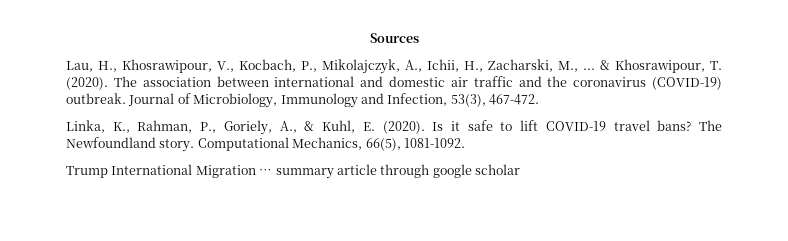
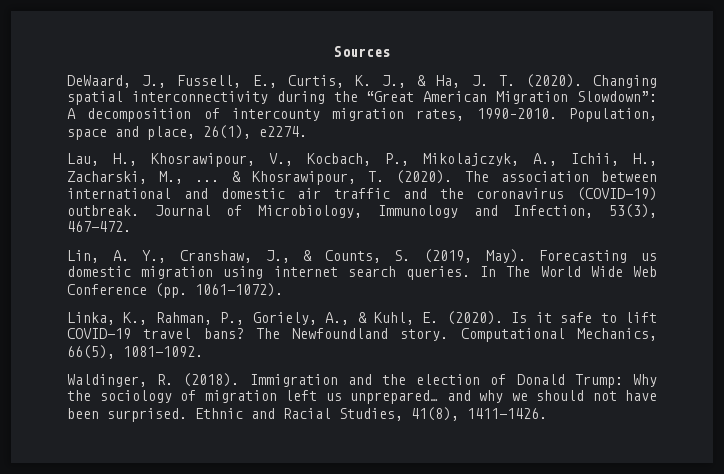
+ DeWaard, J., Fussell, E., Curtis, K. J., & Ha, J. T. (2020). Changing spatial interconnectivity during the “Great American Migration Slowdown”: A decomposition of intercounty migration rates, 1990–2010. Population, space and place, 26(1), e2274.
+ Lin, A. Y., Cranshaw, J., & Counts, S. (2019, May). Forecasting us domestic migration using internet search queries. In The World Wide Web Conference (pp. 1061-1072).
- Trump International Migration … summary article through google scholar
+ Waldinger, R. (2018). Immigration and the election of Donald Trump: Why the sociology of migration left us unprepared… and why we should not have been surprised. Ethnic and Racial Studies, 41(8), 1411-1426.

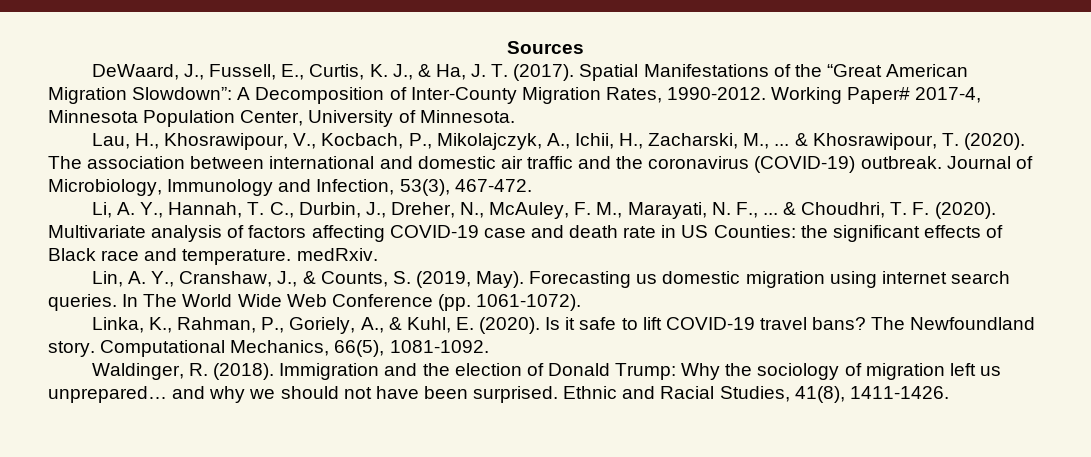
- DeWaard, J., Fussell, E., Curtis, K. J., & Ha, J. T. (2020). Changing spatial interconnectivity during the “Great American Migration Slowdown”: A decomposition of intercounty migration rates, 1990–2010. Population, space and place, 26(1), e2274.
+ DeWaard, J., Fussell, E., Curtis, K. J., & Ha, J. T. (2017). Spatial Manifestations of the “Great American Migration Slowdown”: A Decomposition of Inter-County Migration Rates, 1990-2012. Working Paper# 2017-4, Minnesota Population Center, University of Minnesota.
+ Li, A. Y., Hannah, T. C., Durbin, J., Dreher, N., McAuley, F. M., Marayati, N. F., ... & Choudhri, T. F. (2020). Multivariate analysis of factors affecting COVID-19 case and death rate in US Counties: the significant effects of Black race and temperature. medRxiv.

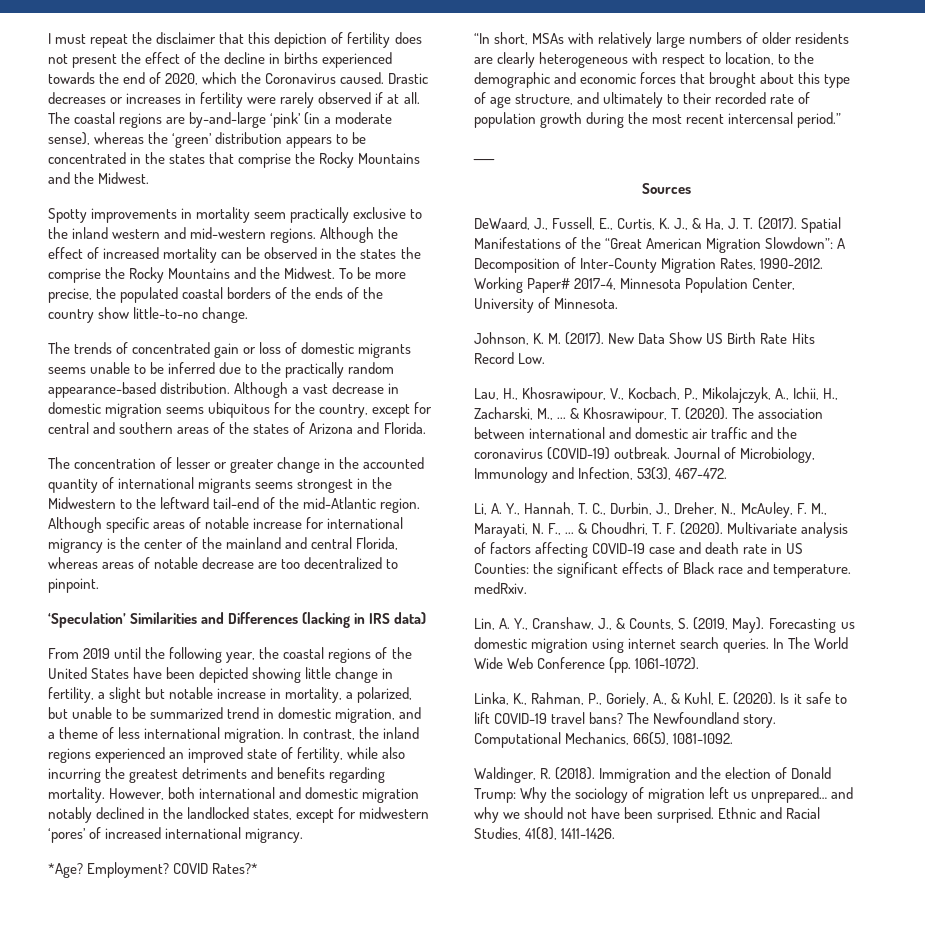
+ I must repeat the disclaimer that this depiction of fertility does not present the effect of the decline in births experienced towards the end of 2020, which the Coronavirus caused. Drastic decreases or increases in fertility were rarely observed if at all. The coastal regions are by-and-large ‘pink’ (in a moderate sense), whereas the ‘green’ distribution appears to be concentrated in the states that comprise the Rocky Mountains and the Midwest.
+ Spotty improvements in mortality seem practically exclusive to the inland western and mid-western regions. Although the effect of increased mortality can be observed in the states the comprise the Rocky Mountains and the Midwest. To be more precise, the populated coastal borders of the ends of the country show little-to-no change.
+ The trends of concentrated gain or loss of domestic migrants seems unable to be inferred due to the practically random appearance-based distribution. Although a vast decrease in domestic migration seems ubiquitous for the country, except for central and southern areas of the states of Arizona and Florida.
+ The concentration of lesser or greater change in the accounted quantity of international migrants seems strongest in the Midwestern to the leftward tail-end of the mid-Atlantic region. Although specific areas of notable increase for international migrancy is the center of the mainland and central Florida, whereas areas of notable decrease are too decentralized to pinpoint.
+ ‘Speculation’ Similarities and Differences (lacking in IRS data)
+ From 2019 until the following year, the coastal regions of the United States have been depicted showing little change in fertility, a slight but notable increase in mortality, a polarized, but unable to be summarized trend in domestic migration, and a theme of less international migration. In contrast, the inland regions experienced an improved state of fertility, while also incurring the greatest detriments and benefits regarding mortality. However, both international and domestic migration notably declined in the landlocked states, except for midwestern ‘pores’ of increased international migrancy.
+ *Age? Employment? COVID Rates?*
+ “In short, MSAs with relatively large numbers of older residents are clearly heterogeneous with respect to location, to the demographic and economic forces that brought about this type of age structure, and ultimately to their recorded rate of population growth during the most recent intercensal period.”
+ ____
+ Johnson, K. M. (2017). New Data Show US Birth Rate Hits Record Low.

